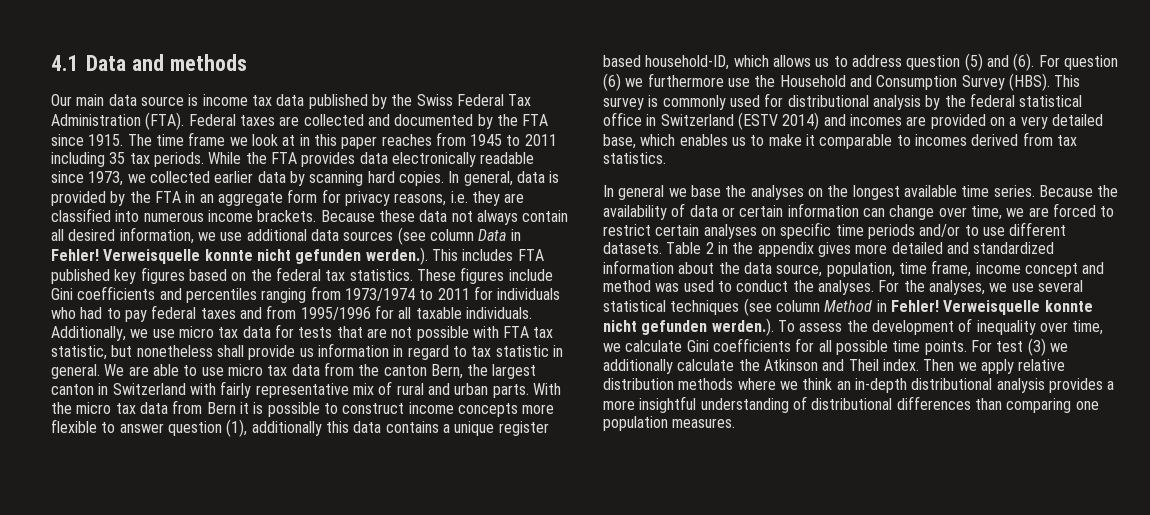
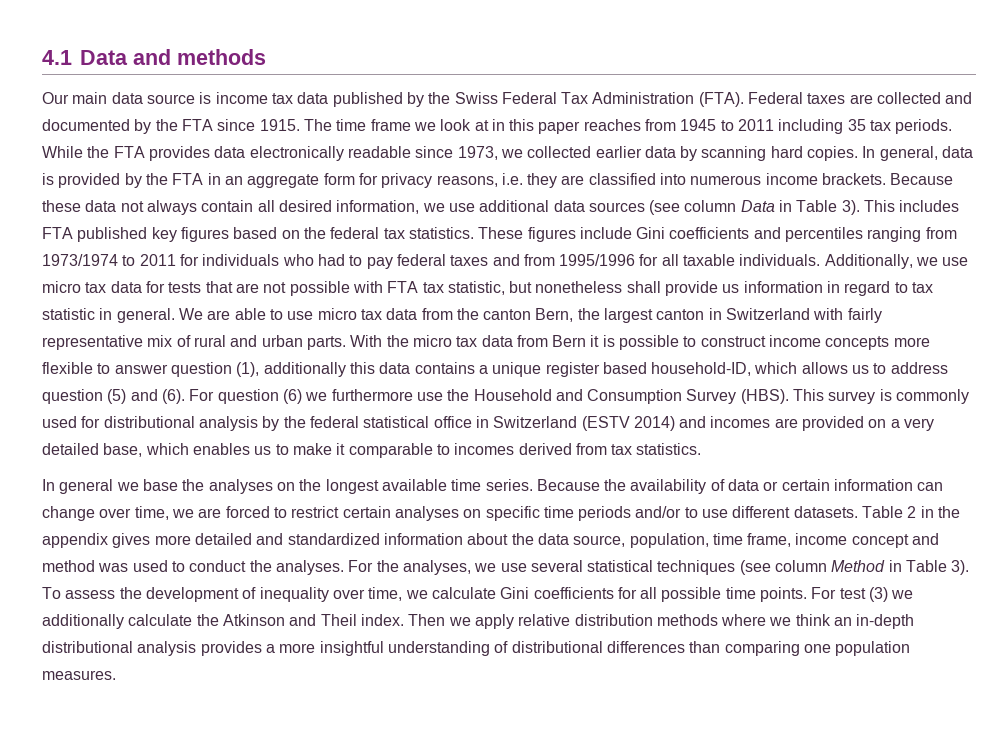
- Because these data not always contain all desired information, we use additional data sources (see column Data in Fehler! Verweisquelle konnte nicht gefunden werden.). This includes FTA published key figures based on the federal tax statistics.
+ Because these data not always contain all desired information, we use additional data sources (see column Data in Table 3). This includes FTA published key figures based on the federal tax statistics.
- For the analyses, we use several statistical techniques (see column Method in Fehler! Verweisquelle konnte nicht gefunden werden.). To assess the development of inequality over time, we calculate Gini coefficients for all possible time points.
+ For the analyses, we use several statistical techniques (see column Method in Table 3). To assess the development of inequality over time, we calculate Gini coefficients for all possible time points.

